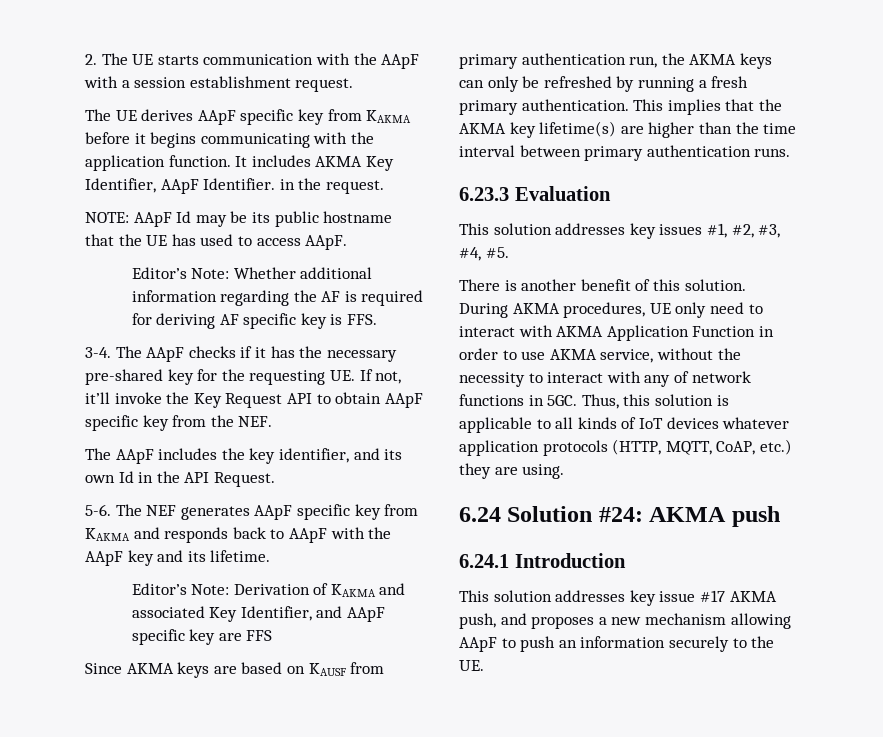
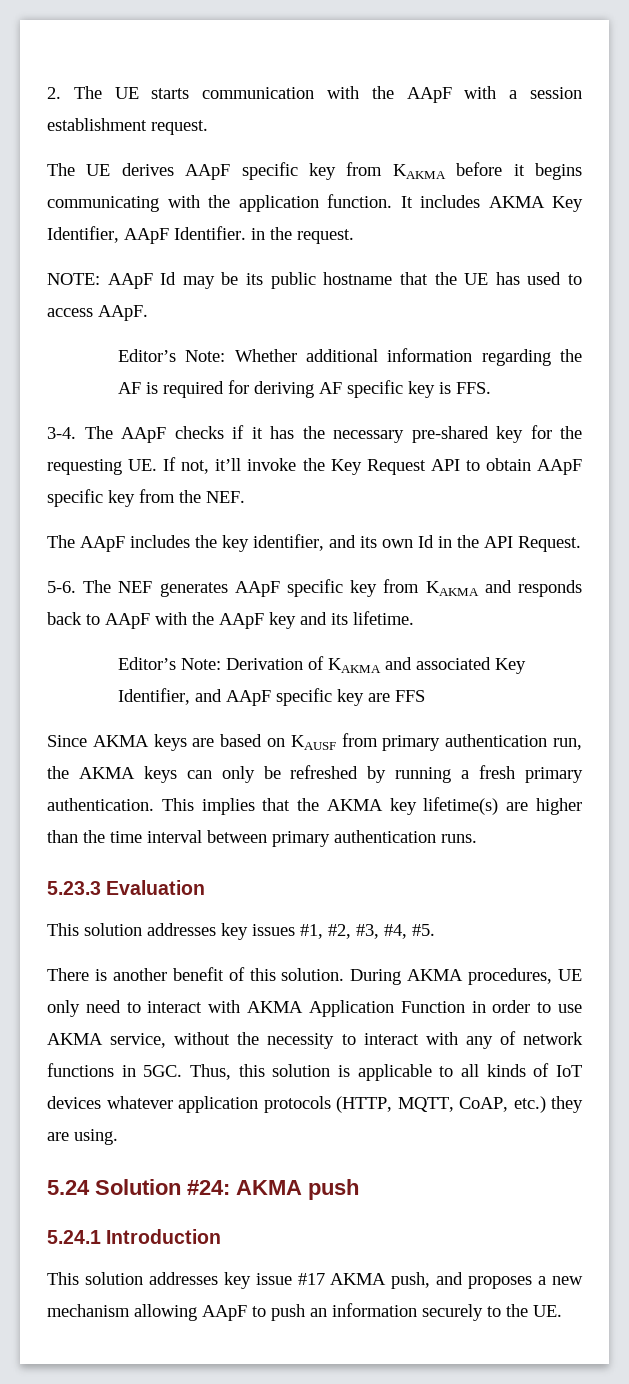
- 6.23.3 Evaluation
+ 5.23.3 Evaluation
- 6.24 Solution #24: AKMA push
+ 5.24 Solution #24: AKMA push
- 6.24.1 Introduction
+ 5.24.1 Introduction

